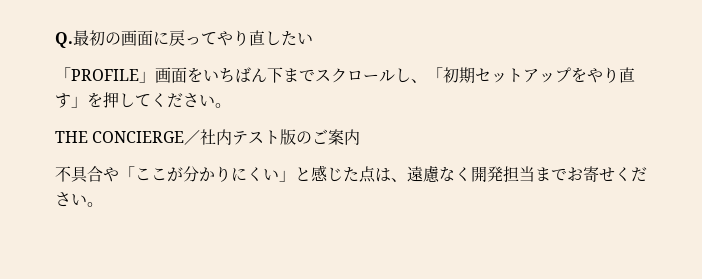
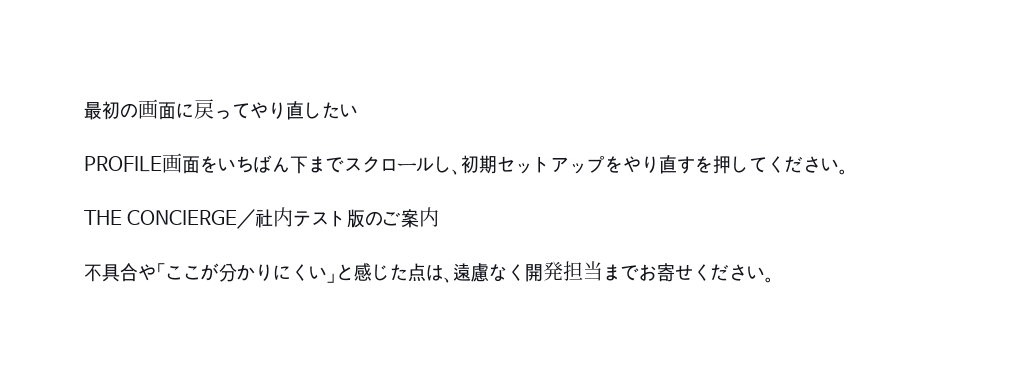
- Q.最初の画面に戻ってやり直したい
+ 最初の画面に戻ってやり直したい
- 「PROFILE」画面をいちばん下までスクロールし、「初期セットアップをやり直す」を押してください。
+ PROFILE画面をいちばん下までスクロールし、初期セットアップをやり直すを押してください。

